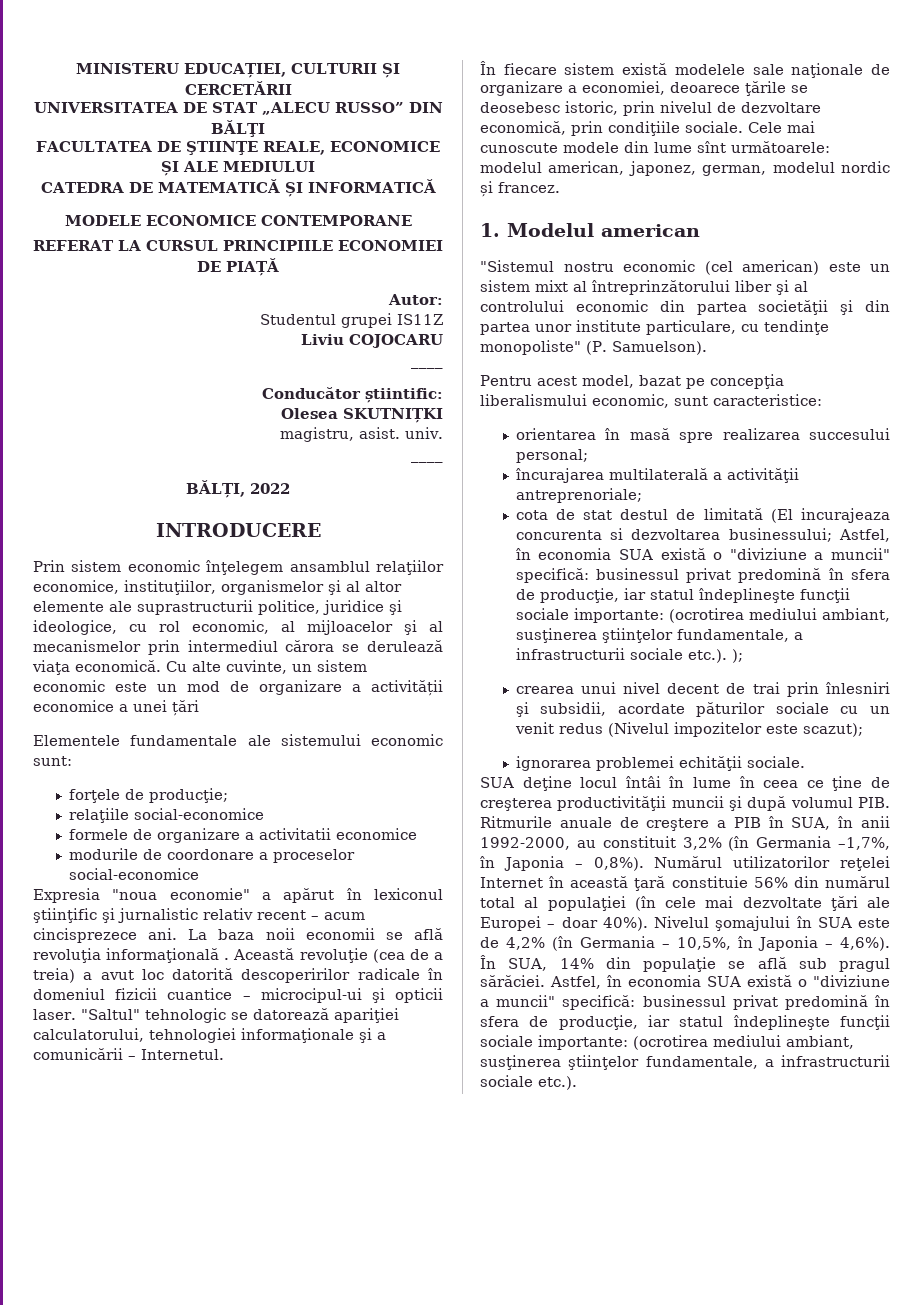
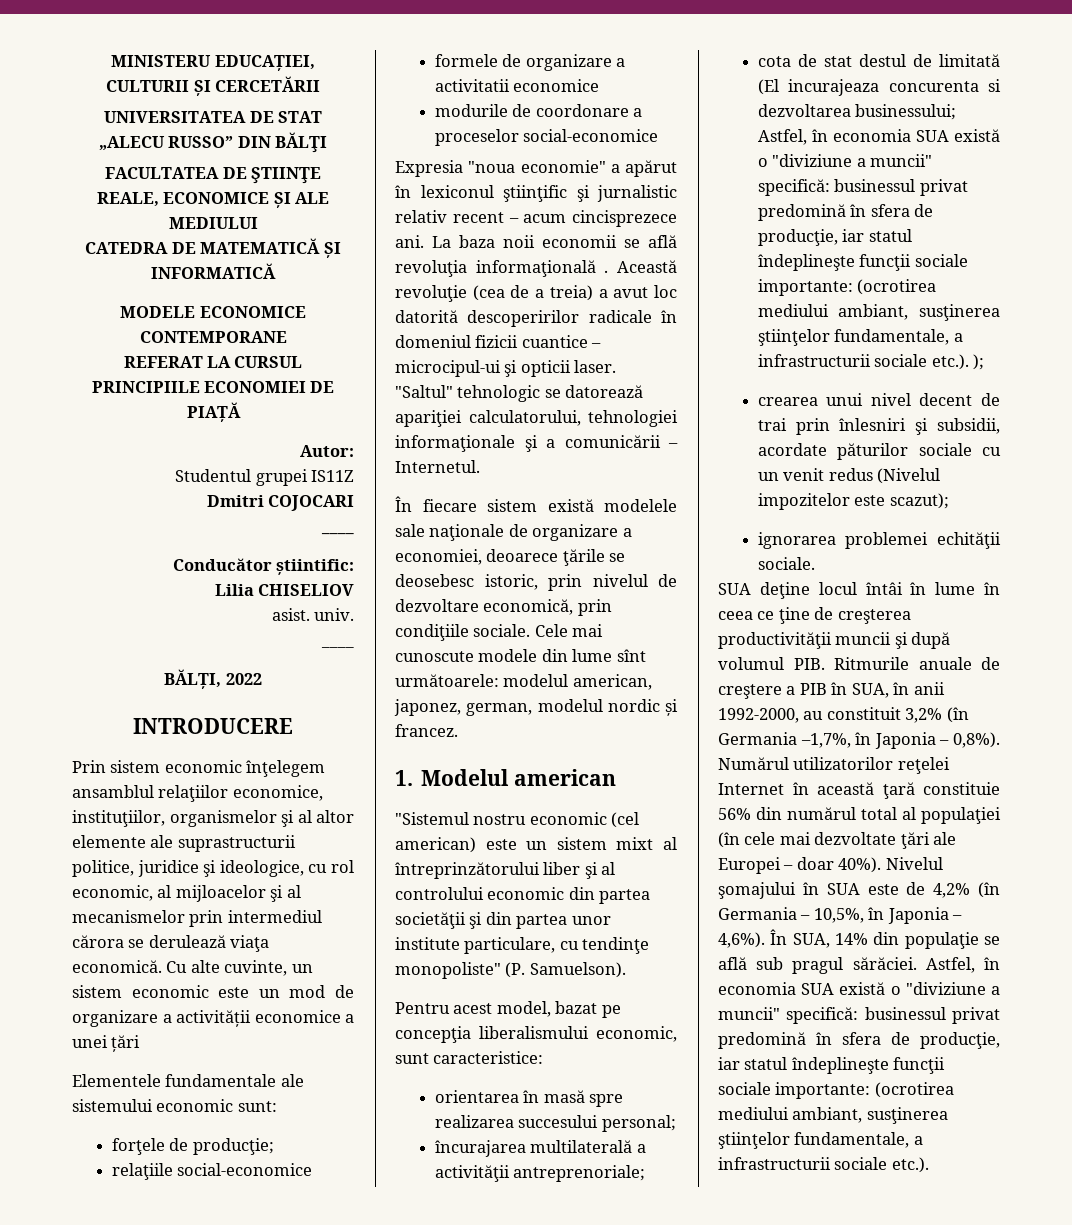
- Liviu COJOCARU
+ Dmitri COJOCARI
- Olesea SKUTNIȚKI
- magistru, asist. univ.
+ Lilia CHISELIOV
+ asist. univ.

